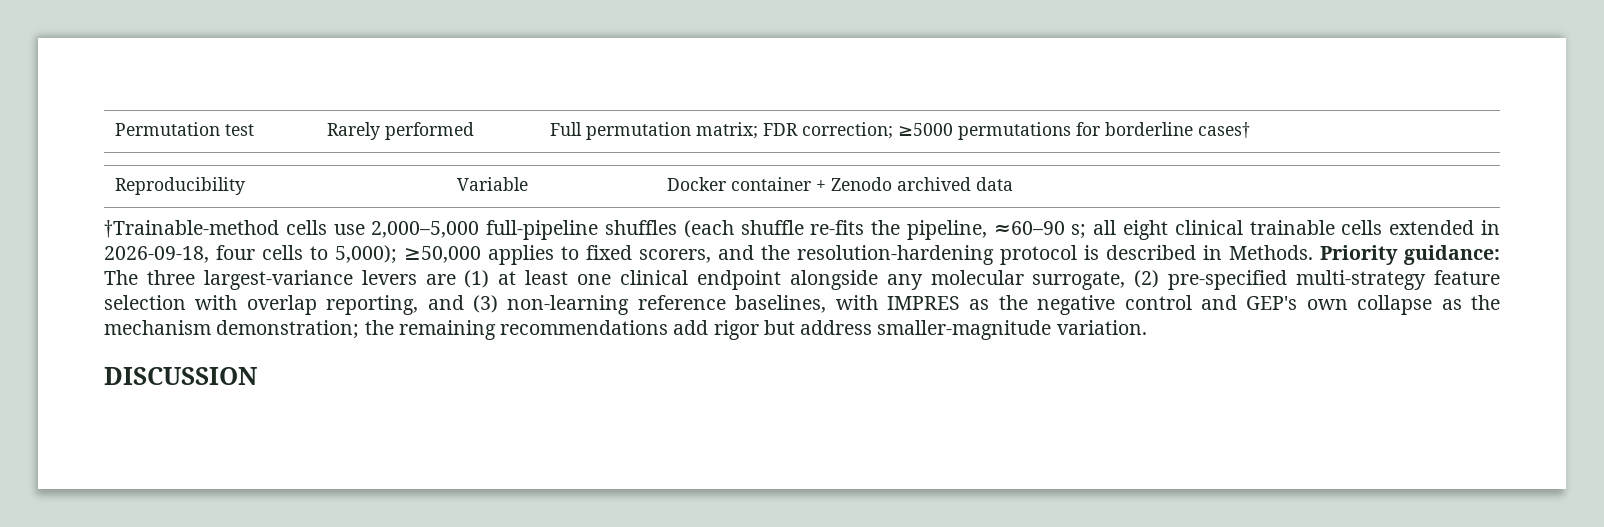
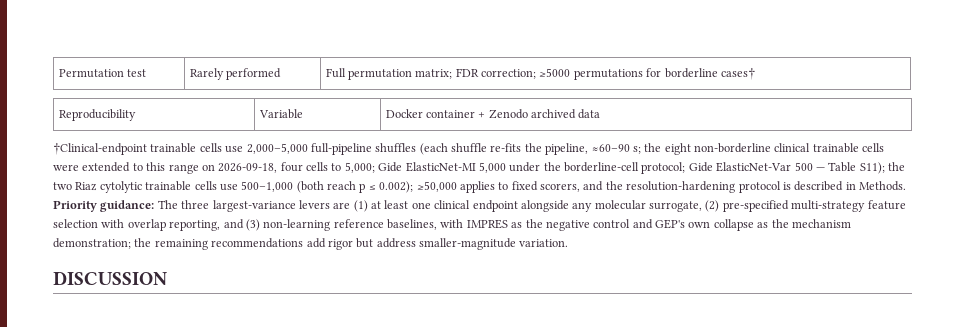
- †Trainable-method cells use 2,000–5,000 full-pipeline shuffles (each shuffle re-fits the pipeline, ≈60–90 s; all eight clinical trainable cells extended in 2026-09-18, four cells to 5,000); ≥50,000 applies to fixed scorers, and the resolution-hardening protocol is described in Methods.
+ †Clinical-endpoint trainable cells use 2,000–5,000 full-pipeline shuffles (each shuffle re-fits the pipeline, ≈60–90 s; the eight non-borderline clinical trainable cells were extended to this range on 2026-09-18, four cells to 5,000; Gide ElasticNet-MI 5,000 under the borderline-cell protocol; Gide ElasticNet-Var 500 — Table S11); the two Riaz cytolytic trainable cells use 500–1,000 (both reach p ≤ 0.002); ≥50,000 applies to fixed scorers, and the resolution-hardening protocol is described in Methods.

